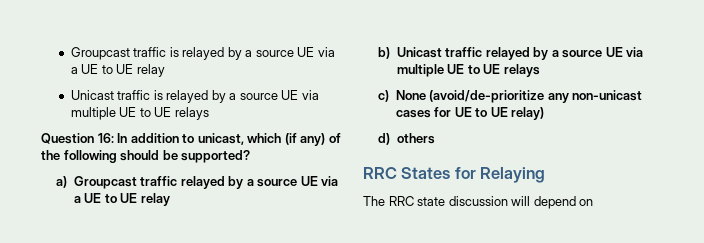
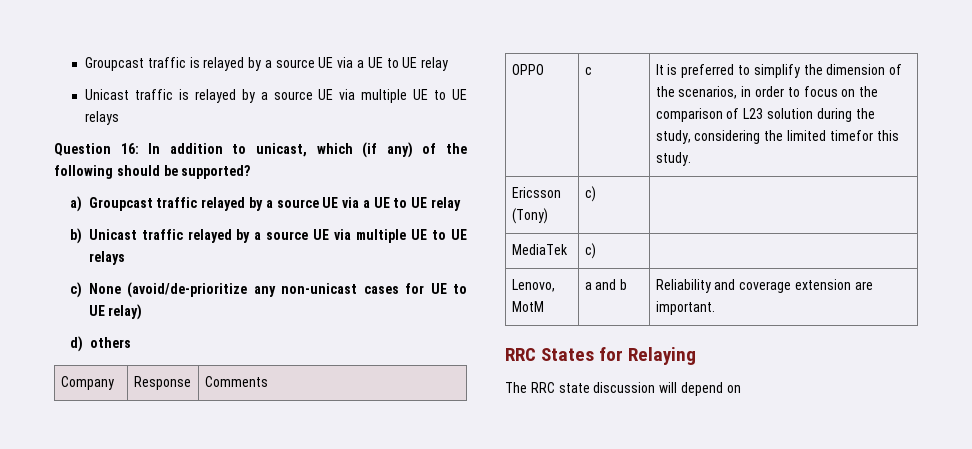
+ Company | Response | Comments
+ OPPO | c | It is preferred to simplify the dimension of the scenarios, in order to focus on the comparison of L23 solution during the study, considering the limited timefor this study.
+ Ericsson (Tony) | c) |
+ MediaTek | c) |
+ Lenovo, MotM | a and b | Reliability and coverage extension are important.

